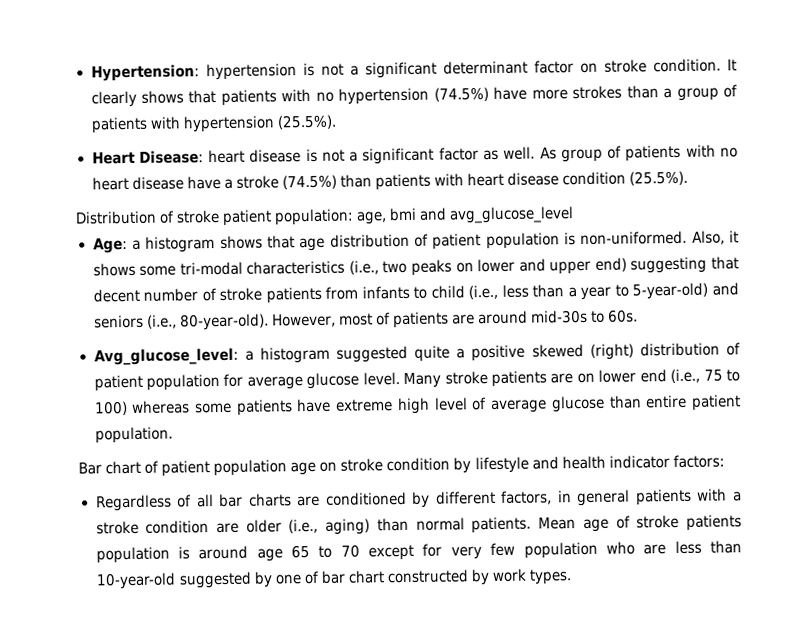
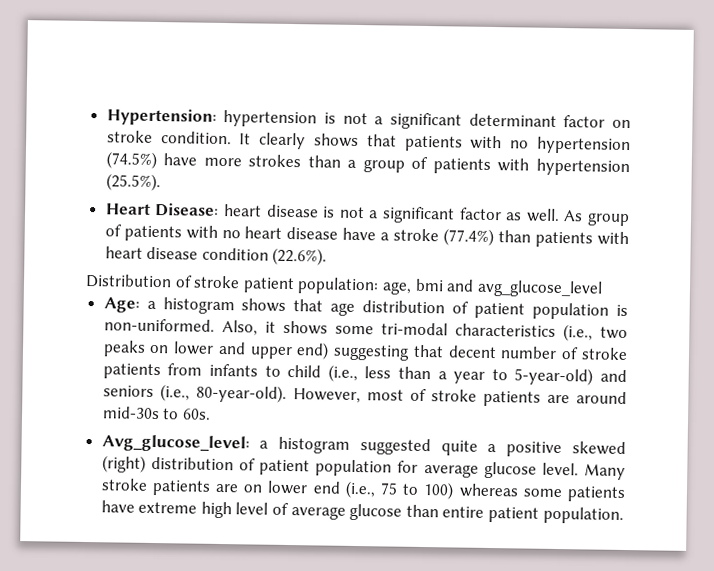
- As group of patients with no heart disease have a stroke (74.5%) than patients with heart disease condition (25.5%).
+ As group of patients with no heart disease have a stroke (77.4%) than patients with heart disease condition (22.6%).
- However, most of patients are around mid-30s to 60s.
+ However, most of stroke patients are around mid-30s to 60s.
- Bar chart of patient population age on stroke condition by lifestyle and health indicator factors:
- Regardless of all bar charts are conditioned by different factors, in general patients with a stroke condition are older (i.e., aging) than normal patients. Mean age of stroke patients population is around age 65 to 70 except for very few population who are less than 10-year-old suggested by one of bar chart constructed by work types.

